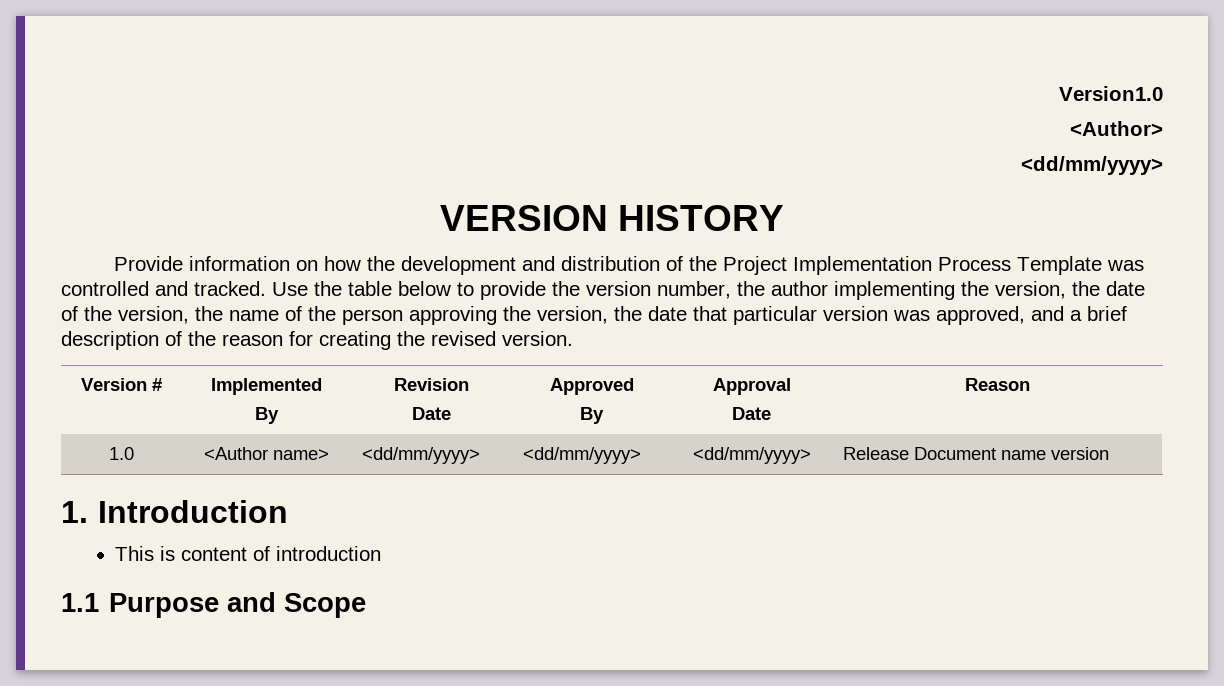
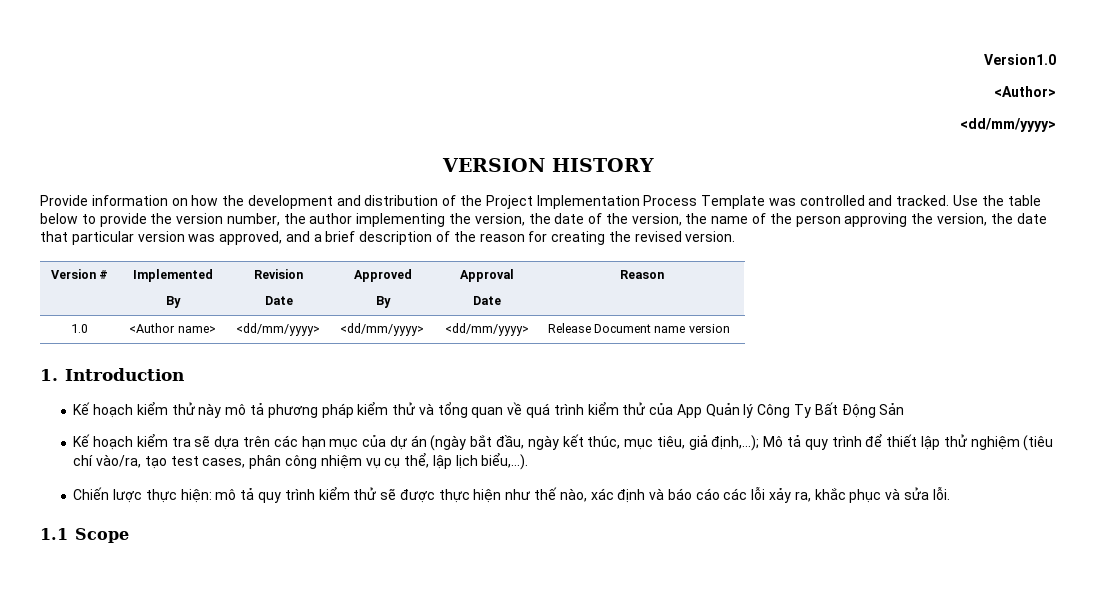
- This is content of introduction
+ Kế hoạch kiểm thử này mô tả phương pháp kiểm thử và tổng quan về quá trình kiểm thử của App Quản lý Công Ty Bất Động Sản
+ Kế hoạch kiểm tra sẽ dựa trên các hạn mục của dự án (ngày bắt đầu, ngày kết thúc, mục tiêu, giả định,…); Mô tả quy trình để thiết lập thử nghiệm (tiêu chí vào/ra, tạo test cases, phân công nhiệm vụ cụ thể, lập lịch biểu,…).
+ Chiến lược thực hiện: mô tả quy trình kiểm thử sẽ được thực hiện như thế nào, xác định và báo cáo các lỗi xảy ra, khắc phục và sửa lỗi.
- 1.1 Purpose and Scope
+ 1.1 Scope

